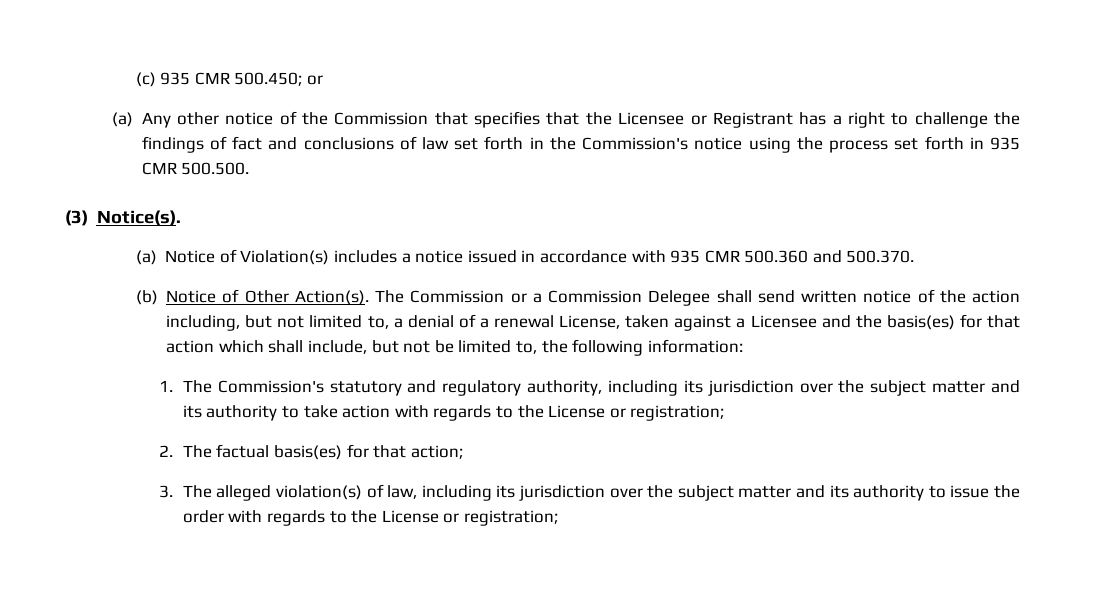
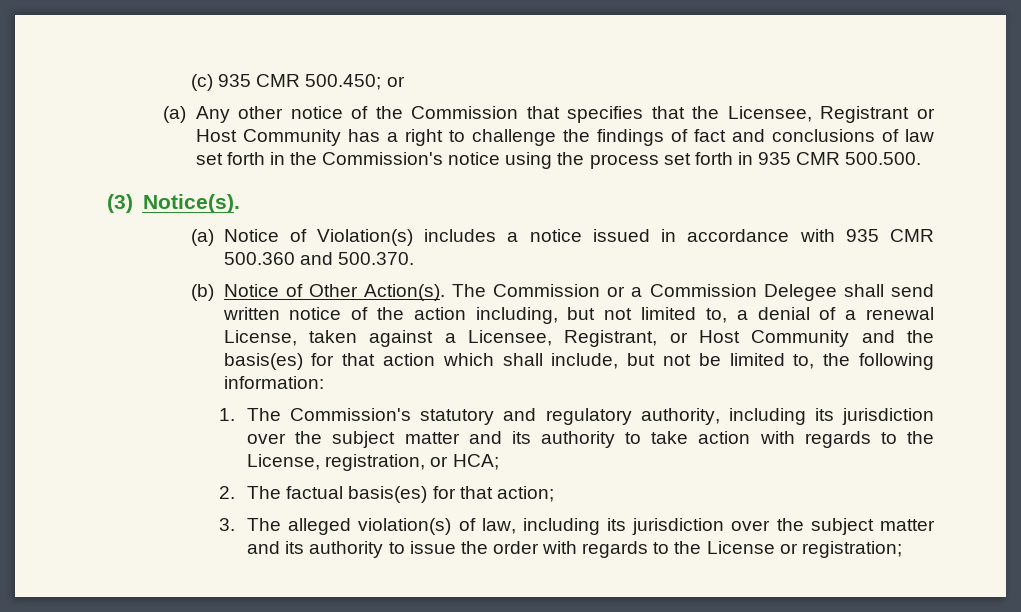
- (a) Any other notice of the Commission that specifies that the Licensee or Registrant has a right to challenge the findings of fact and conclusions of law set forth in the Commission's notice using the process set forth in 935 CMR 500.500.
+ (a) Any other notice of the Commission that specifies that the Licensee, Registrant or Host Community has a right to challenge the findings of fact and conclusions of law set forth in the Commission's notice using the process set forth in 935 CMR 500.500.
- The Commission or a Commission Delegee shall send written notice of the action including, but not limited to, a denial of a renewal License, taken against a Licensee and the basis(es) for that action which shall include, but not be limited to, the following information:
+ The Commission or a Commission Delegee shall send written notice of the action including, but not limited to, a denial of a renewal License, taken against a Licensee, Registrant, or Host Community and the basis(es) for that action which shall include, but not be limited to, the following information:
- 1. The Commission's statutory and regulatory authority, including its jurisdiction over the subject matter and its authority to take action with regards to the License or registration;
+ 1. The Commission's statutory and regulatory authority, including its jurisdiction over the subject matter and its authority to take action with regards to the License, registration, or HCA;

